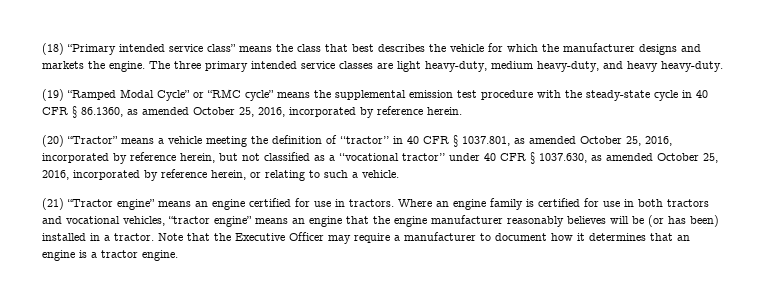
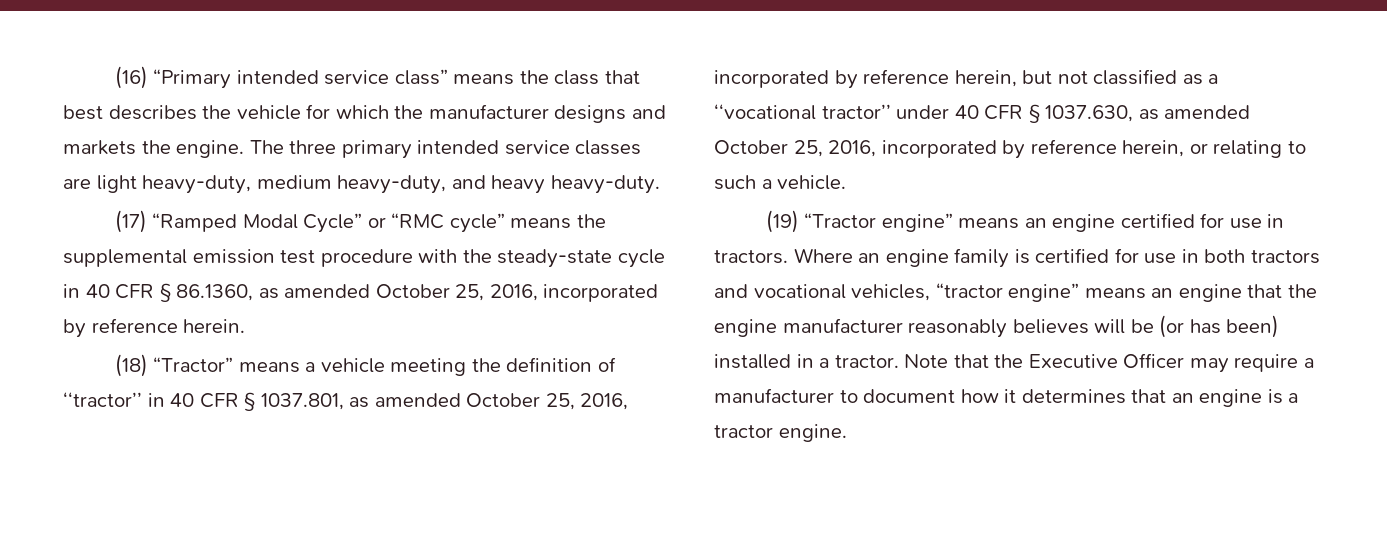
- (18) “Primary intended service class” means the class that best describes the vehicle for which the manufacturer designs and markets the engine.
+ (16) “Primary intended service class” means the class that best describes the vehicle for which the manufacturer designs and markets the engine.
- (19) “Ramped Modal Cycle” or “RMC cycle” means the supplemental emission test procedure with the steady-state cycle in 40 CFR § 86.1360, as amended October 25, 2016, incorporated by reference herein.
+ (17) “Ramped Modal Cycle” or “RMC cycle” means the supplemental emission test procedure with the steady-state cycle in 40 CFR § 86.1360, as amended October 25, 2016, incorporated by reference herein.
- (20) “Tractor” means a vehicle meeting the definition of ‘‘tractor’’ in 40 CFR § 1037.801, as amended October 25, 2016, incorporated by reference herein, but not classified as a ‘‘vocational tractor’’ under 40 CFR § 1037.630, as amended October 25, 2016, incorporated by reference herein, or relating to such a vehicle.
+ (18) “Tractor” means a vehicle meeting the definition of ‘‘tractor’’ in 40 CFR § 1037.801, as amended October 25, 2016, incorporated by reference herein, but not classified as a ‘‘vocational tractor’’ under 40 CFR § 1037.630, as amended October 25, 2016, incorporated by reference herein, or relating to such a vehicle.
- (21) “Tractor engine” means an engine certified for use in tractors.
+ (19) “Tractor engine” means an engine certified for use in tractors.

